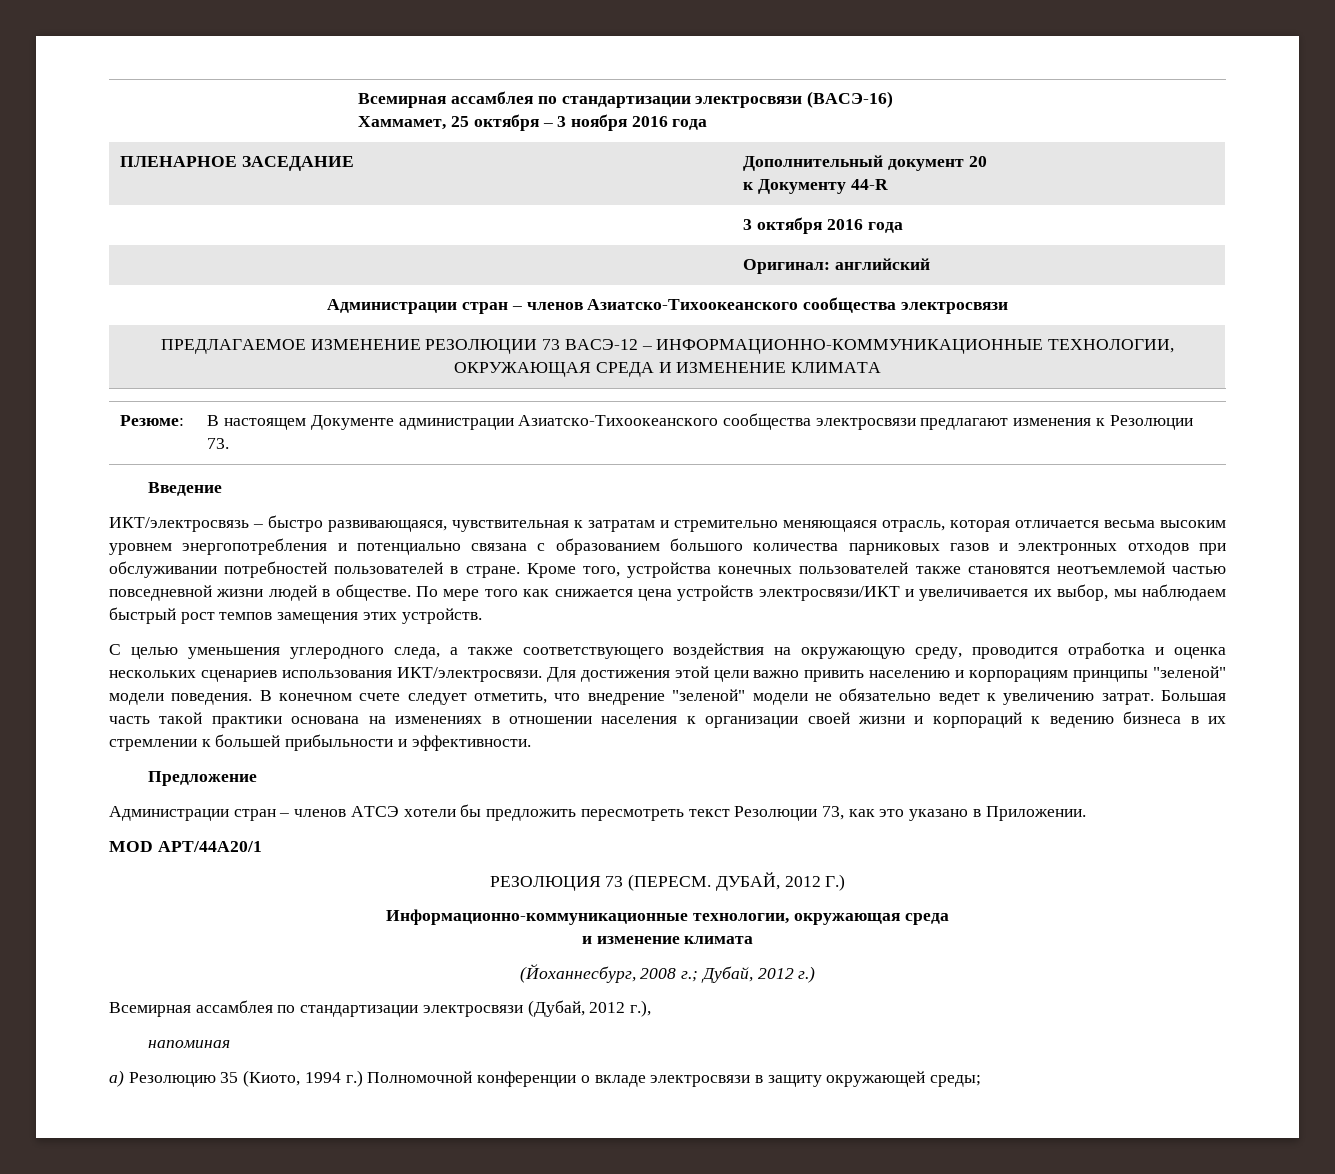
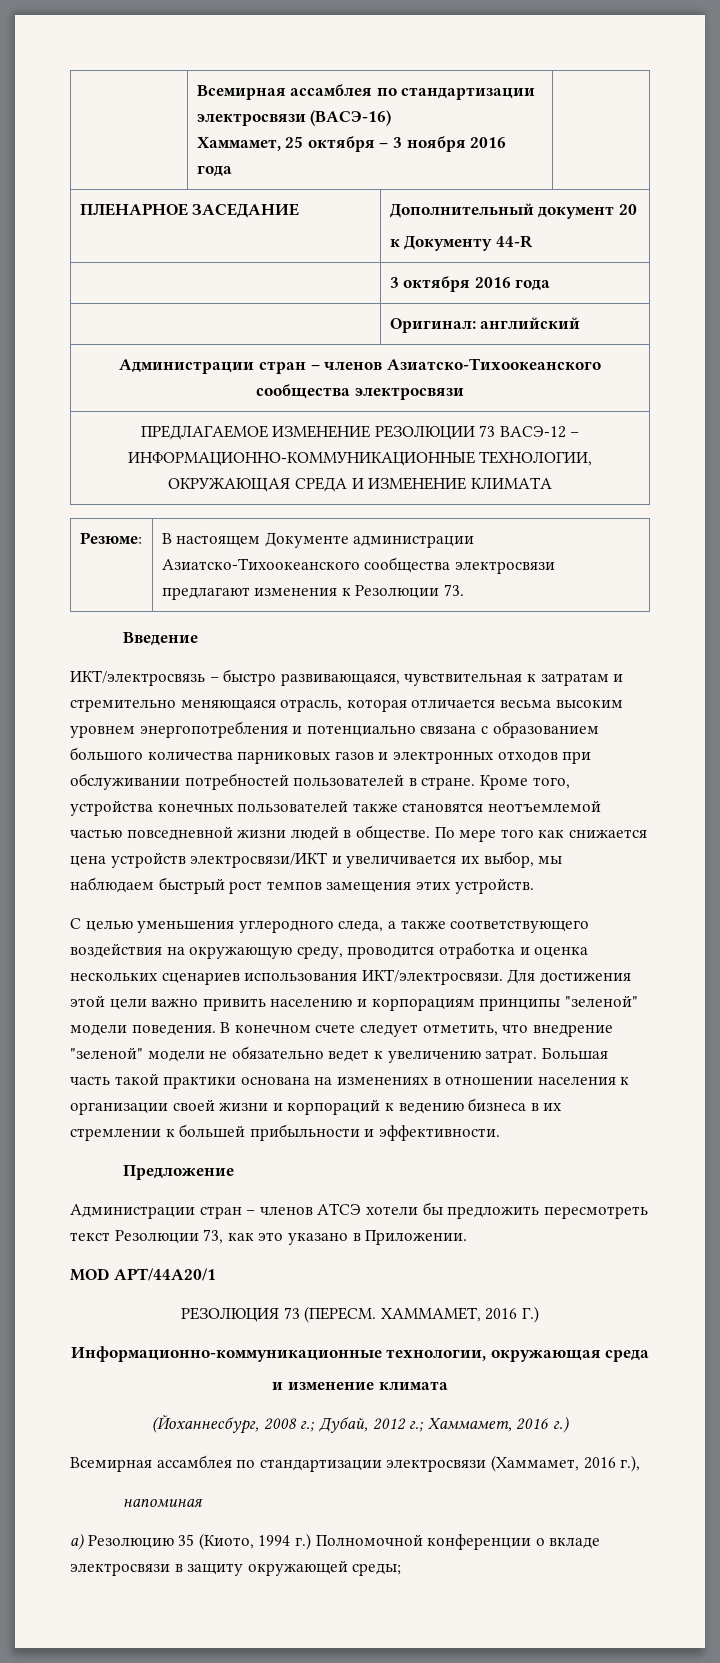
- ДУБАЙ, 2012 Г.)
+ ХАММАМЕТ, 2016 Г.)
- (Йоханнесбург, 2008 г.; Дубай, 2012 г.)
+ (Йоханнесбург, 2008 г.; Дубай, 2012 г.; Хаммамет, 2016 г.)
- Всемирная ассамблея по стандартизации электросвязи (Дубай, 2012 г.),
+ Всемирная ассамблея по стандартизации электросвязи (Хаммамет, 2016 г.),

